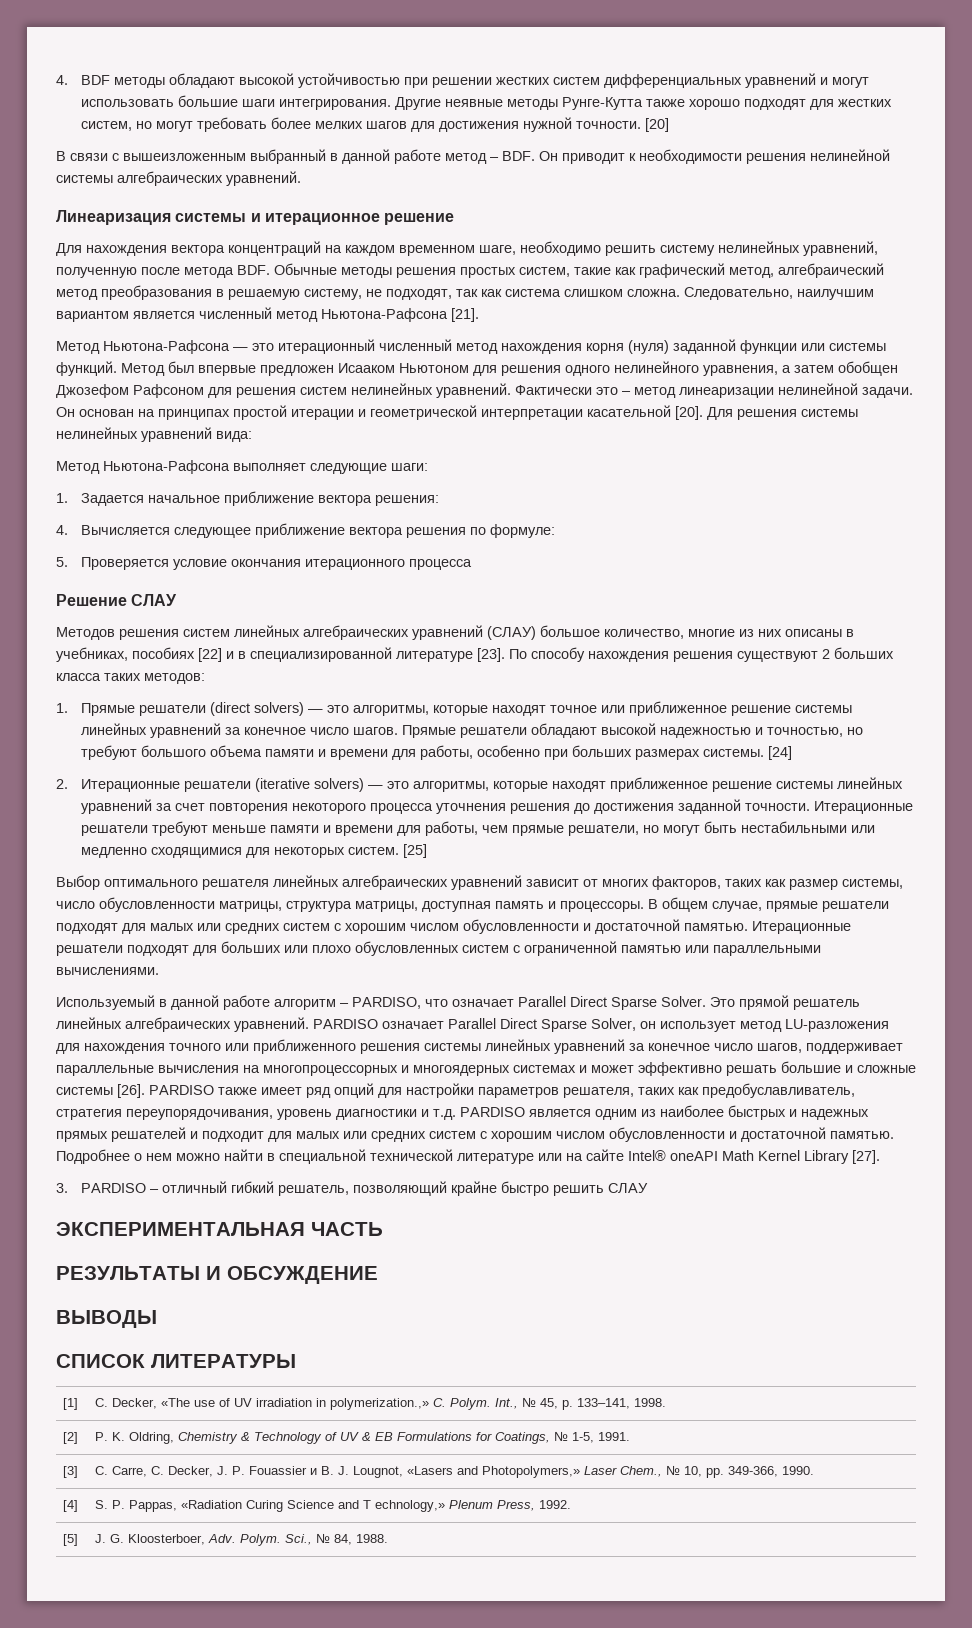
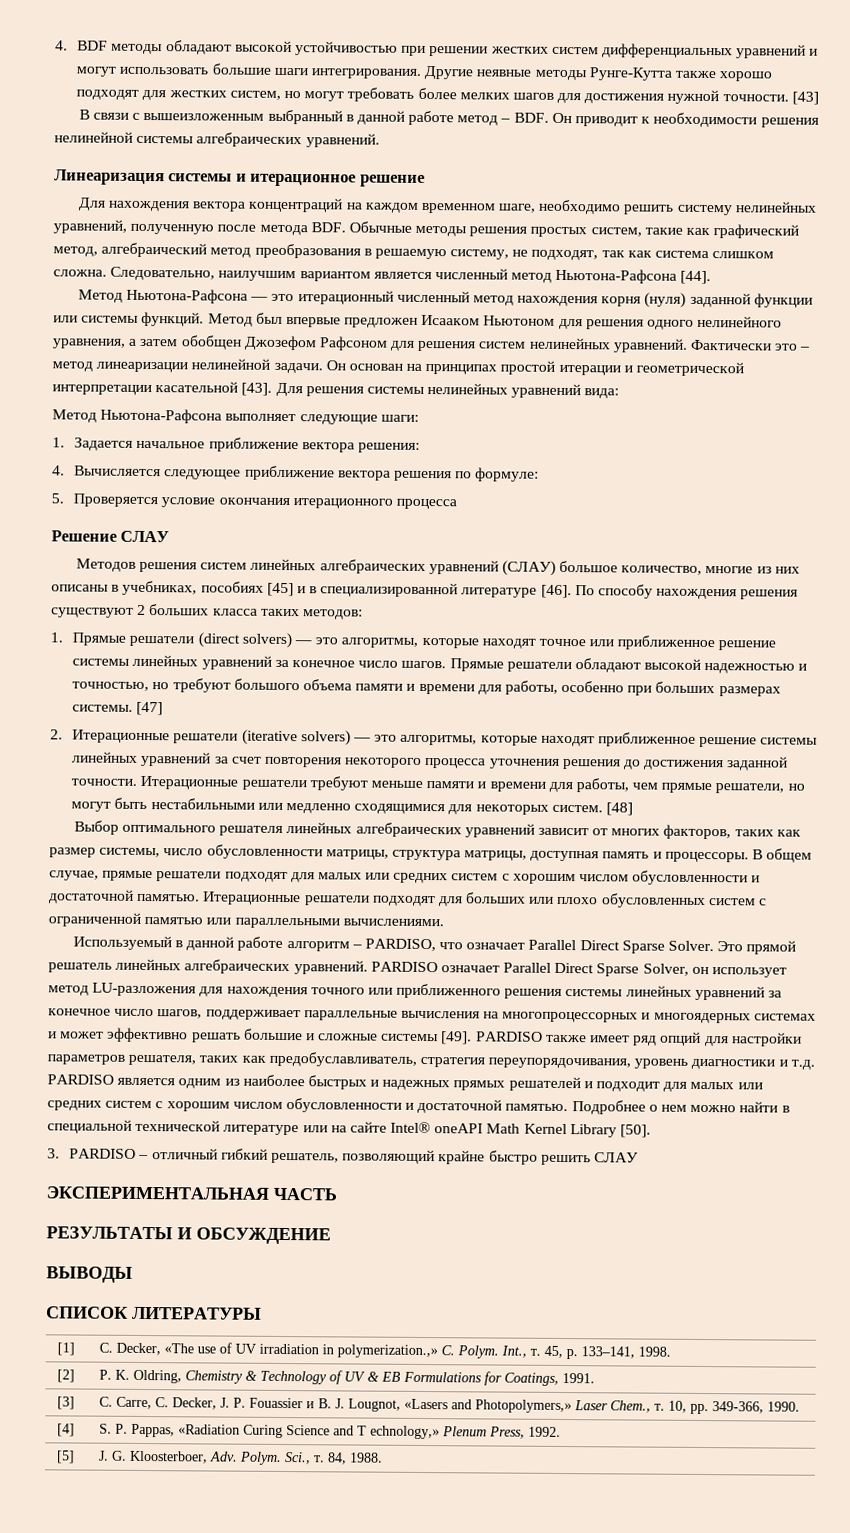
- [20]
+ [43]
- Следовательно, наилучшим вариантом является численный метод Ньютона-Рафсона [21].
+ Следовательно, наилучшим вариантом является численный метод Ньютона-Рафсона [44].
- Он основан на принципах простой итерации и геометрической интерпретации касательной [20].
+ Он основан на принципах простой итерации и геометрической интерпретации касательной [43].
- Методов решения систем линейных алгебраических уравнений (СЛАУ) большое количество, многие из них описаны в учебниках, пособиях [22] и в специализированной литературе [23].
+ Методов решения систем линейных алгебраических уравнений (СЛАУ) большое количество, многие из них описаны в учебниках, пособиях [45] и в специализированной литературе [46].
- [24]
+ [47]
- [25]
+ [48]
- PARDISO означает Parallel Direct Sparse Solver, он использует метод LU-разложения для нахождения точного или приближенного решения системы линейных уравнений за конечное число шагов, поддерживает параллельные вычисления на многопроцессорных и многоядерных системах и может эффективно решать большие и сложные системы [26].
+ PARDISO означает Parallel Direct Sparse Solver, он использует метод LU-разложения для нахождения точного или приближенного решения системы линейных уравнений за конечное число шагов, поддерживает параллельные вычисления на многопроцессорных и многоядерных системах и может эффективно решать большие и сложные системы [49].
- Подробнее о нем можно найти в специальной технической литературе или на сайте Intel® oneAPI Math Kernel Library [27].
+ Подробнее о нем можно найти в специальной технической литературе или на сайте Intel® oneAPI Math Kernel Library [50].
- [1] | C. Decker, «The use of UV irradiation in polymerization.,» C. Polym. Int., № 45, p. 133–141, 1998.
+ [1] | C. Decker, «The use of UV irradiation in polymerization.,» C. Polym. Int., т. 45, p. 133–141, 1998.
- [2] | P. K. Oldring, Chemistry & Technology of UV & EB Formulations for Coatings, № 1-5, 1991.
+ [2] | P. K. Oldring, Chemistry & Technology of UV & EB Formulations for Coatings, 1991.
- [3] | C. Carre, C. Decker, J. P. Fouassier и В. J. Lougnot, «Lasers and Photopolymers,» Laser Chem., № 10, pp. 349-366, 1990.
+ [3] | C. Carre, C. Decker, J. P. Fouassier и В. J. Lougnot, «Lasers and Photopolymers,» Laser Chem., т. 10, pp. 349-366, 1990.
- [5] | J. G. Kloosterboer, Adv. Polym. Sci., № 84, 1988.
+ [5] | J. G. Kloosterboer, Adv. Polym. Sci., т. 84, 1988.

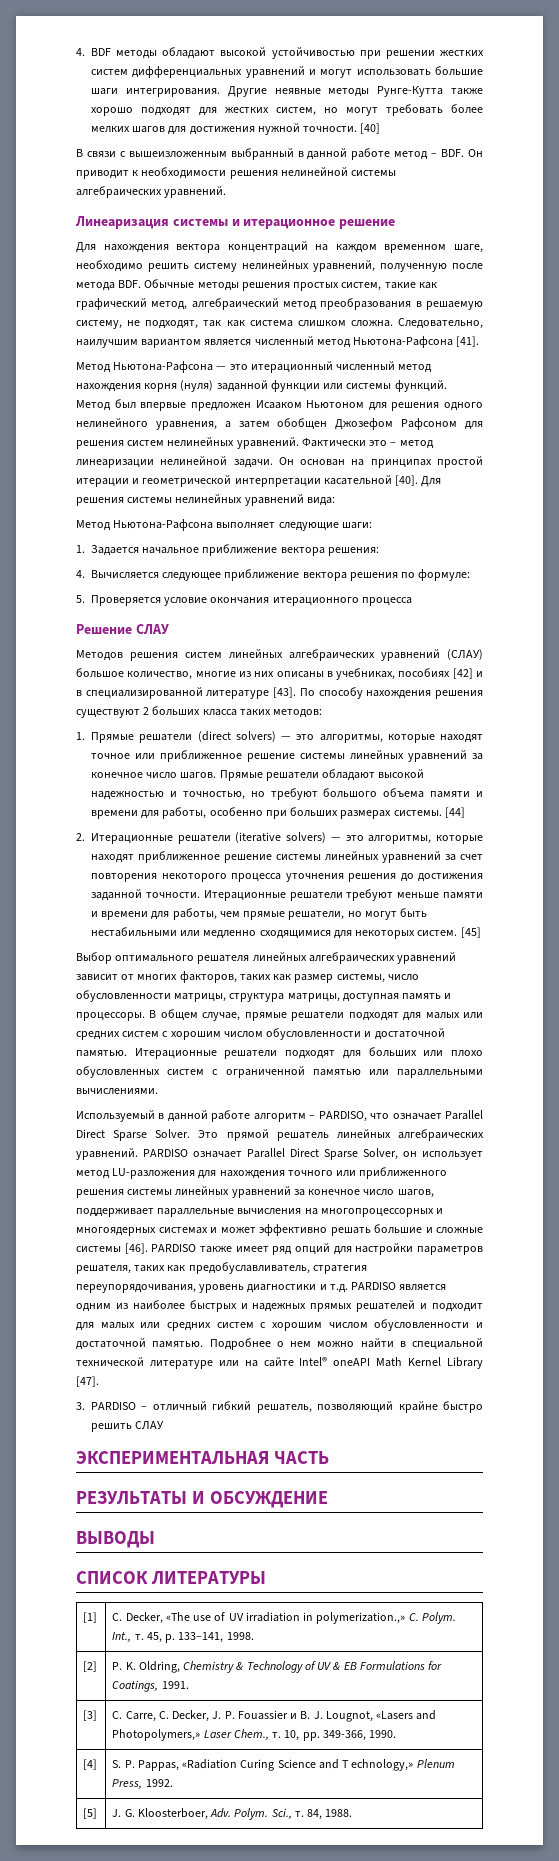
- [43]
+ [40]
- Следовательно, наилучшим вариантом является численный метод Ньютона-Рафсона [44].
+ Следовательно, наилучшим вариантом является численный метод Ньютона-Рафсона [41].
- Он основан на принципах простой итерации и геометрической интерпретации касательной [43].
+ Он основан на принципах простой итерации и геометрической интерпретации касательной [40].
- Методов решения систем линейных алгебраических уравнений (СЛАУ) большое количество, многие из них описаны в учебниках, пособиях [45] и в специализированной литературе [46].
+ Методов решения систем линейных алгебраических уравнений (СЛАУ) большое количество, многие из них описаны в учебниках, пособиях [42] и в специализированной литературе [43].
- [47]
+ [44]
- [48]
+ [45]
- PARDISO означает Parallel Direct Sparse Solver, он использует метод LU-разложения для нахождения точного или приближенного решения системы линейных уравнений за конечное число шагов, поддерживает параллельные вычисления на многопроцессорных и многоядерных системах и может эффективно решать большие и сложные системы [49].
+ PARDISO означает Parallel Direct Sparse Solver, он использует метод LU-разложения для нахождения точного или приближенного решения системы линейных уравнений за конечное число шагов, поддерживает параллельные вычисления на многопроцессорных и многоядерных системах и может эффективно решать большие и сложные системы [46].
- Подробнее о нем можно найти в специальной технической литературе или на сайте Intel® oneAPI Math Kernel Library [50].
+ Подробнее о нем можно найти в специальной технической литературе или на сайте Intel® oneAPI Math Kernel Library [47].

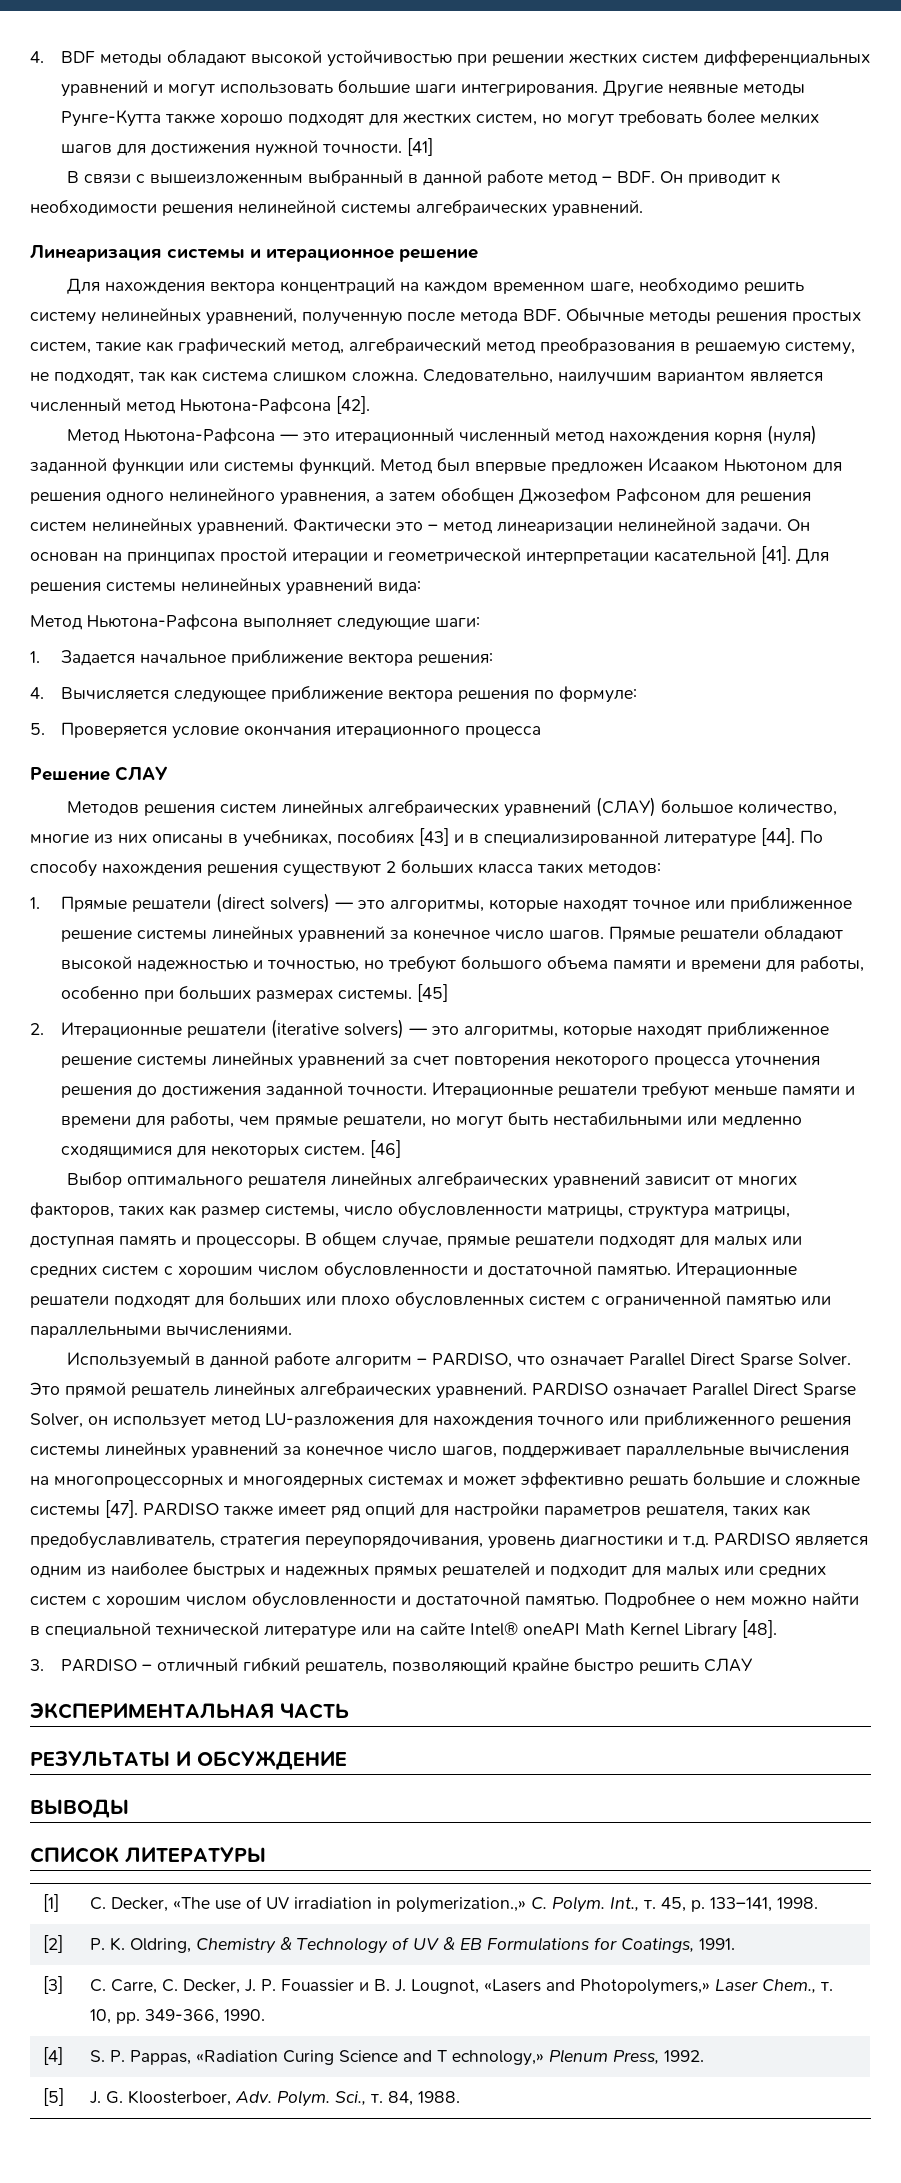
- [40]
+ [41]
- Следовательно, наилучшим вариантом является численный метод Ньютона-Рафсона [41].
+ Следовательно, наилучшим вариантом является численный метод Ньютона-Рафсона [42].
- Он основан на принципах простой итерации и геометрической интерпретации касательной [40].
+ Он основан на принципах простой итерации и геометрической интерпретации касательной [41].
- Методов решения систем линейных алгебраических уравнений (СЛАУ) большое количество, многие из них описаны в учебниках, пособиях [42] и в специализированной литературе [43].
+ Методов решения систем линейных алгебраических уравнений (СЛАУ) большое количество, многие из них описаны в учебниках, пособиях [43] и в специализированной литературе [44].
- [44]
+ [45]
- [45]
+ [46]
- PARDISO означает Parallel Direct Sparse Solver, он использует метод LU-разложения для нахождения точного или приближенного решения системы линейных уравнений за конечное число шагов, поддерживает параллельные вычисления на многопроцессорных и многоядерных системах и может эффективно решать большие и сложные системы [46].
+ PARDISO означает Parallel Direct Sparse Solver, он использует метод LU-разложения для нахождения точного или приближенного решения системы линейных уравнений за конечное число шагов, поддерживает параллельные вычисления на многопроцессорных и многоядерных системах и может эффективно решать большие и сложные системы [47].
- Подробнее о нем можно найти в специальной технической литературе или на сайте Intel® oneAPI Math Kernel Library [47].
+ Подробнее о нем можно найти в специальной технической литературе или на сайте Intel® oneAPI Math Kernel Library [48].

